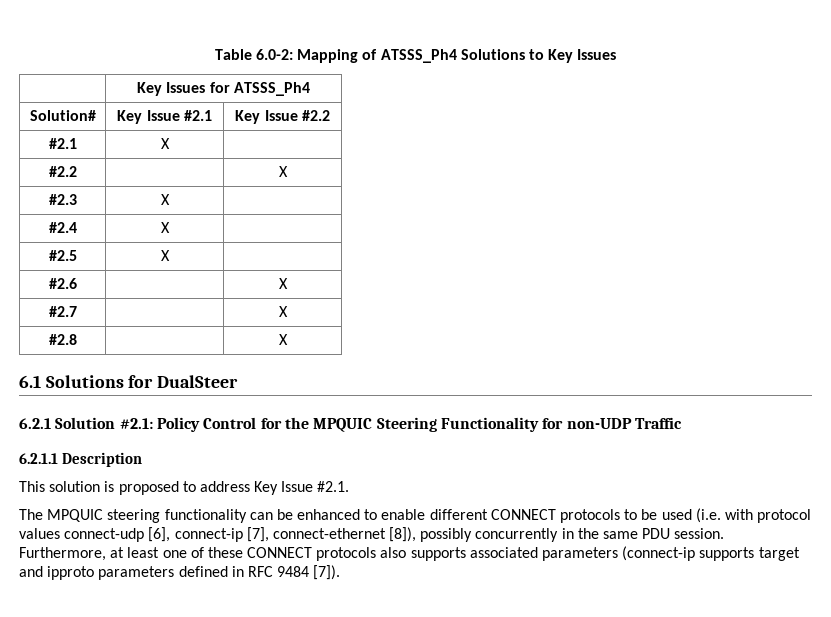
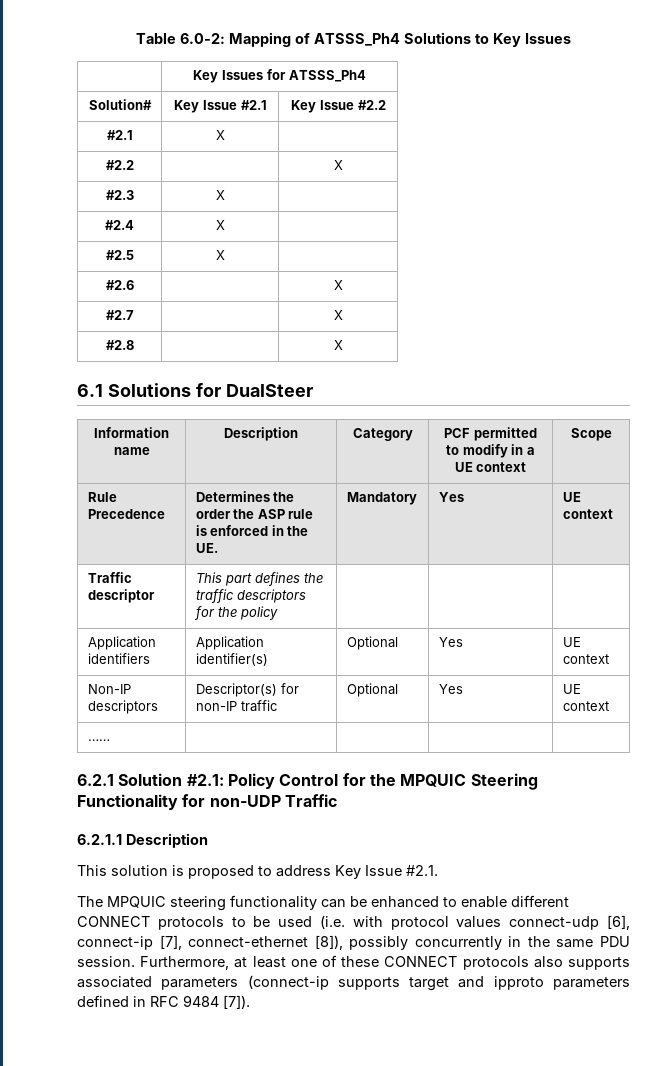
+ Information name | Description | Category | PCF permitted to modify in a UE context | Scope
+ Rule Precedence | Determines the order the ASP rule is enforced in the UE. | Mandatory | Yes | UE context
+ Traffic descriptor | This part defines the traffic descriptors for the policy | | |
+ Application identifiers | Application identifier(s) | Optional | Yes | UE context
+ Non-IP descriptors | Descriptor(s) for non-IP traffic | Optional | Yes | UE context
+ …… | | | |

